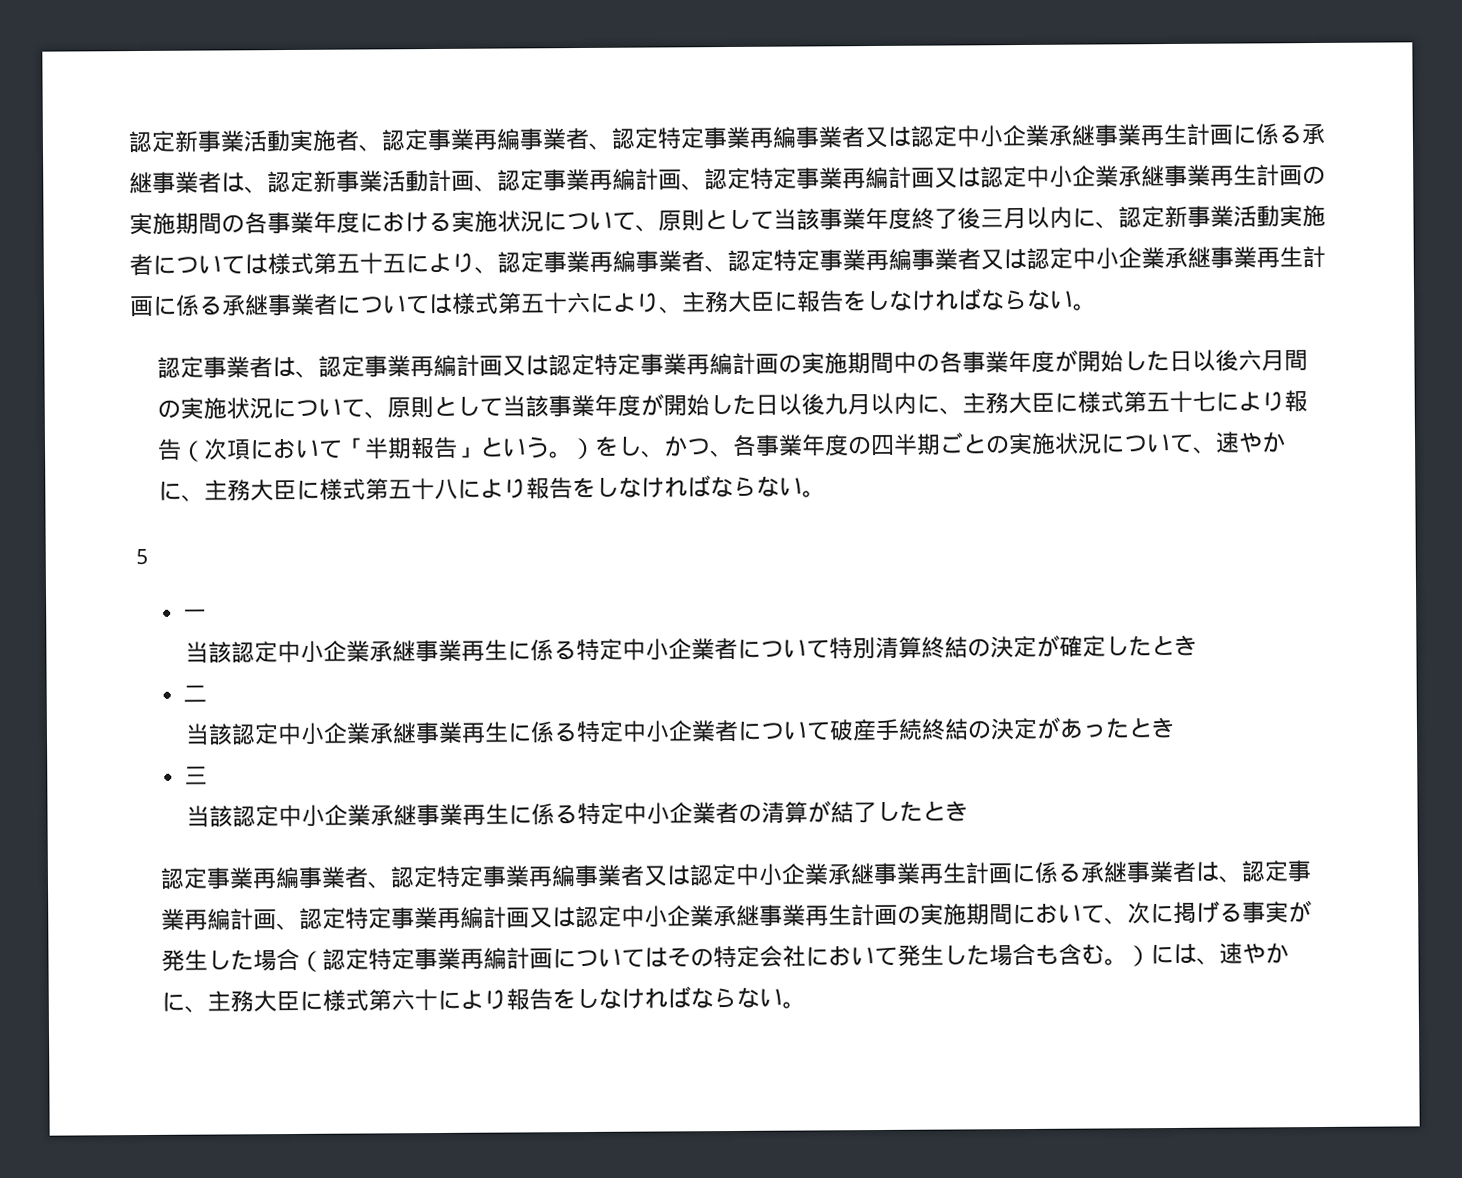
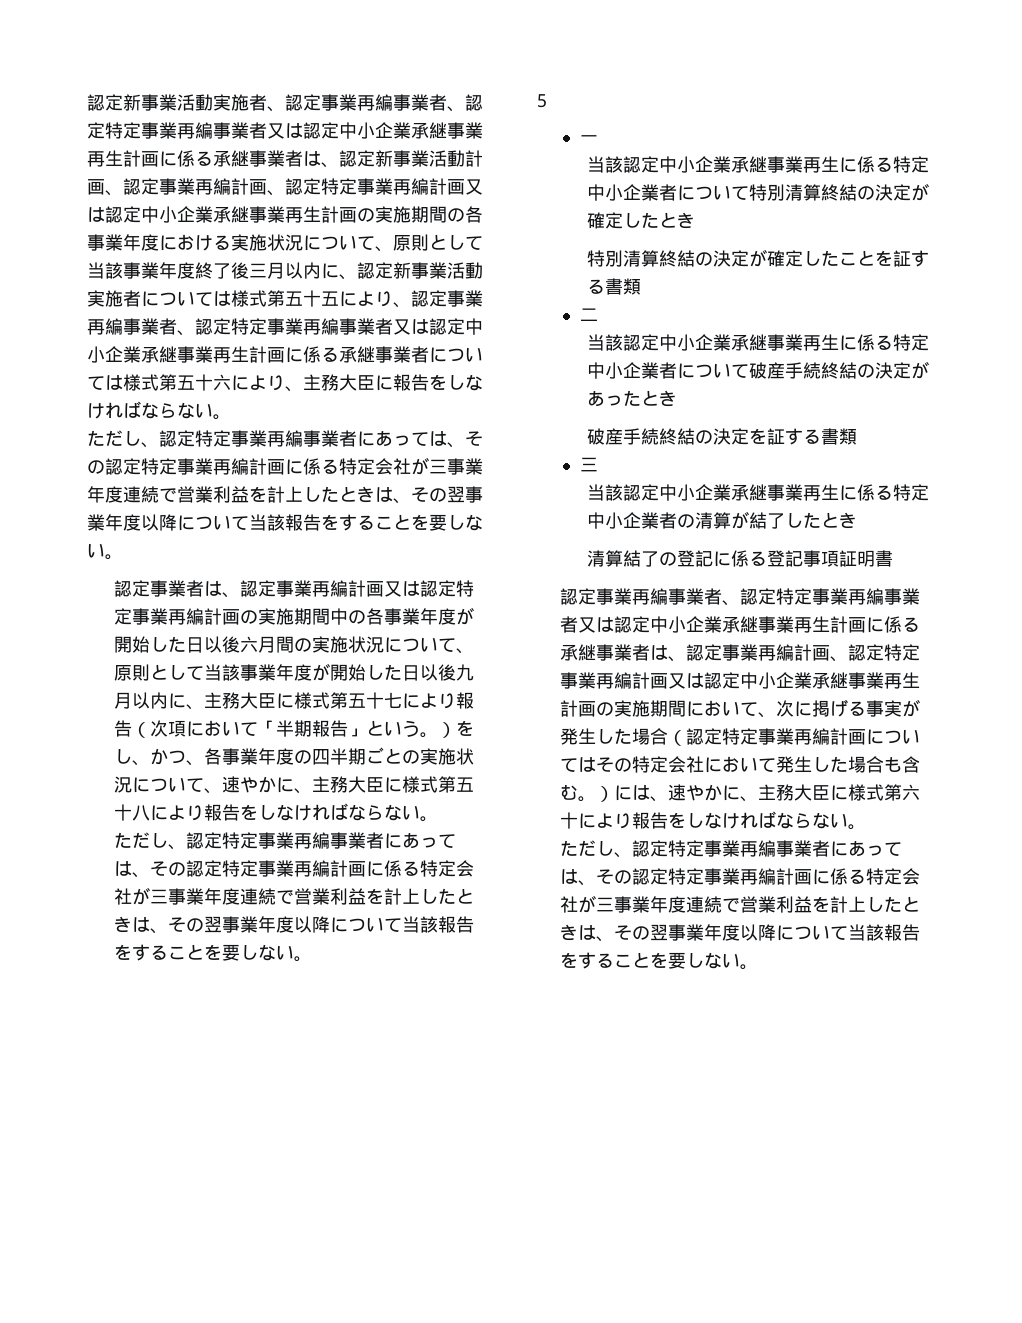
  認定新事業活動実施者、認定事業再編事業者、認定特定事業再編事業者又は認定中小企業承継事業再生計画に係る承継事業者は、認定新事業活動計画、認定事業再編計画、認定特定事業再編計画又は認定中小企業承継事業再生計画の実施期間の各事業年度における実施状況について、原則として当該事業年度終了後三月以内に、認定新事業活動実施者については様式第五十五により、認定事業再編事業者、認定特定事業再編事業者又は認定中小企業承継事業再生計画に係る承継事業者については様式第五十六により、主務大臣に報告をしなければならない。
+ ただし、認定特定事業再編事業者にあっては、その認定特定事業再編計画に係る特定会社が三事業年度連続で営業利益を計上したときは、その翌事業年度以降について当該報告をすることを要しない。
  認定事業者は、認定事業再編計画又は認定特定事業再編計画の実施期間中の各事業年度が開始した日以後六月間の実施状況について、原則として当該事業年度が開始した日以後九月以内に、主務大臣に様式第五十七により報告（次項において「半期報告」という。）をし、かつ、各事業年度の四半期ごとの実施状況について、速やかに、主務大臣に様式第五十八により報告をしなければならない。
+ ただし、認定特定事業再編事業者にあっては、その認定特定事業再編計画に係る特定会社が三事業年度連続で営業利益を計上したときは、その翌事業年度以降について当該報告をすることを要しない。
+ 特別清算終結の決定が確定したことを証する書類
+ 破産手続終結の決定を証する書類
+ 清算結了の登記に係る登記事項証明書
  認定事業再編事業者、認定特定事業再編事業者又は認定中小企業承継事業再生計画に係る承継事業者は、認定事業再編計画、認定特定事業再編計画又は認定中小企業承継事業再生計画の実施期間において、次に掲げる事実が発生した場合（認定特定事業再編計画についてはその特定会社において発生した場合も含む。）には、速やかに、主務大臣に様式第六十により報告をしなければならない。
+ ただし、認定特定事業再編事業者にあっては、その認定特定事業再編計画に係る特定会社が三事業年度連続で営業利益を計上したときは、その翌事業年度以降について当該報告をすることを要しない。

